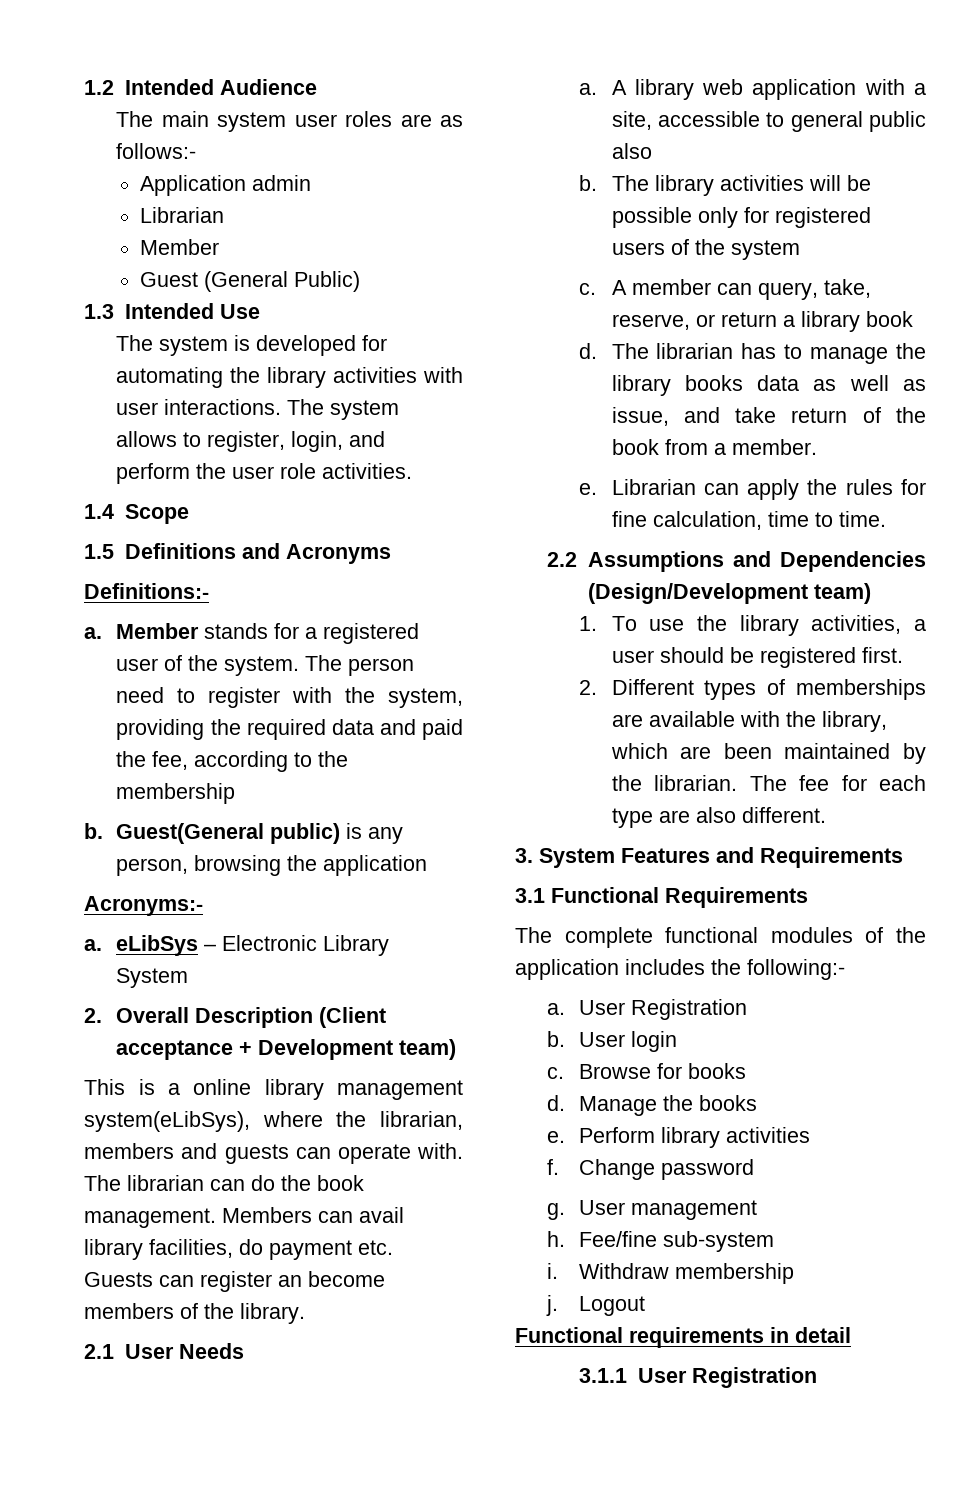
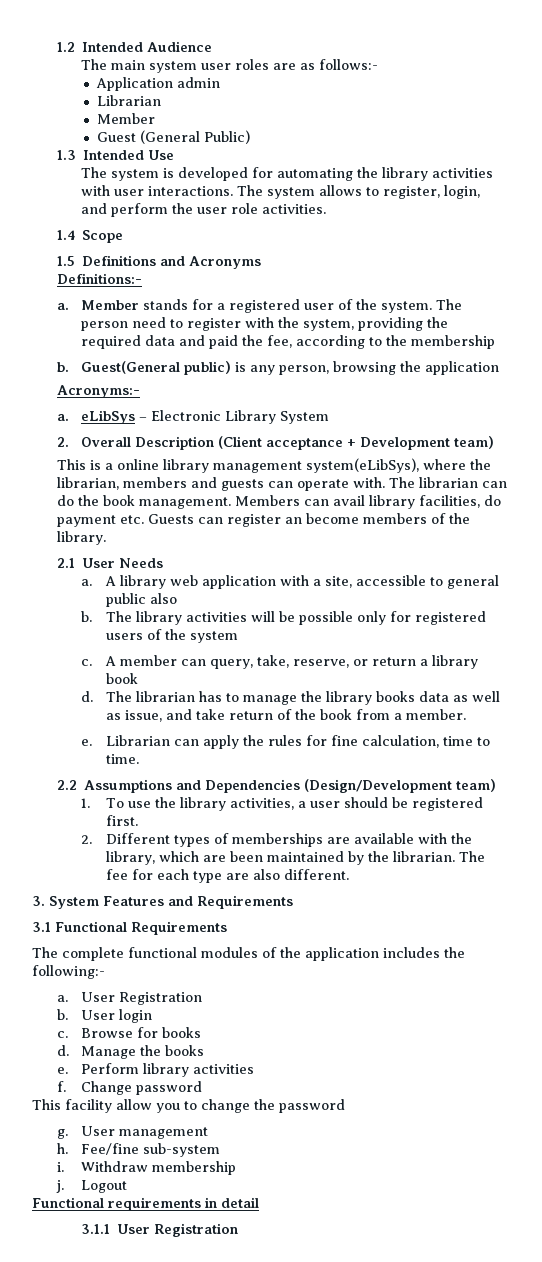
+ This facility allow you to change the password

